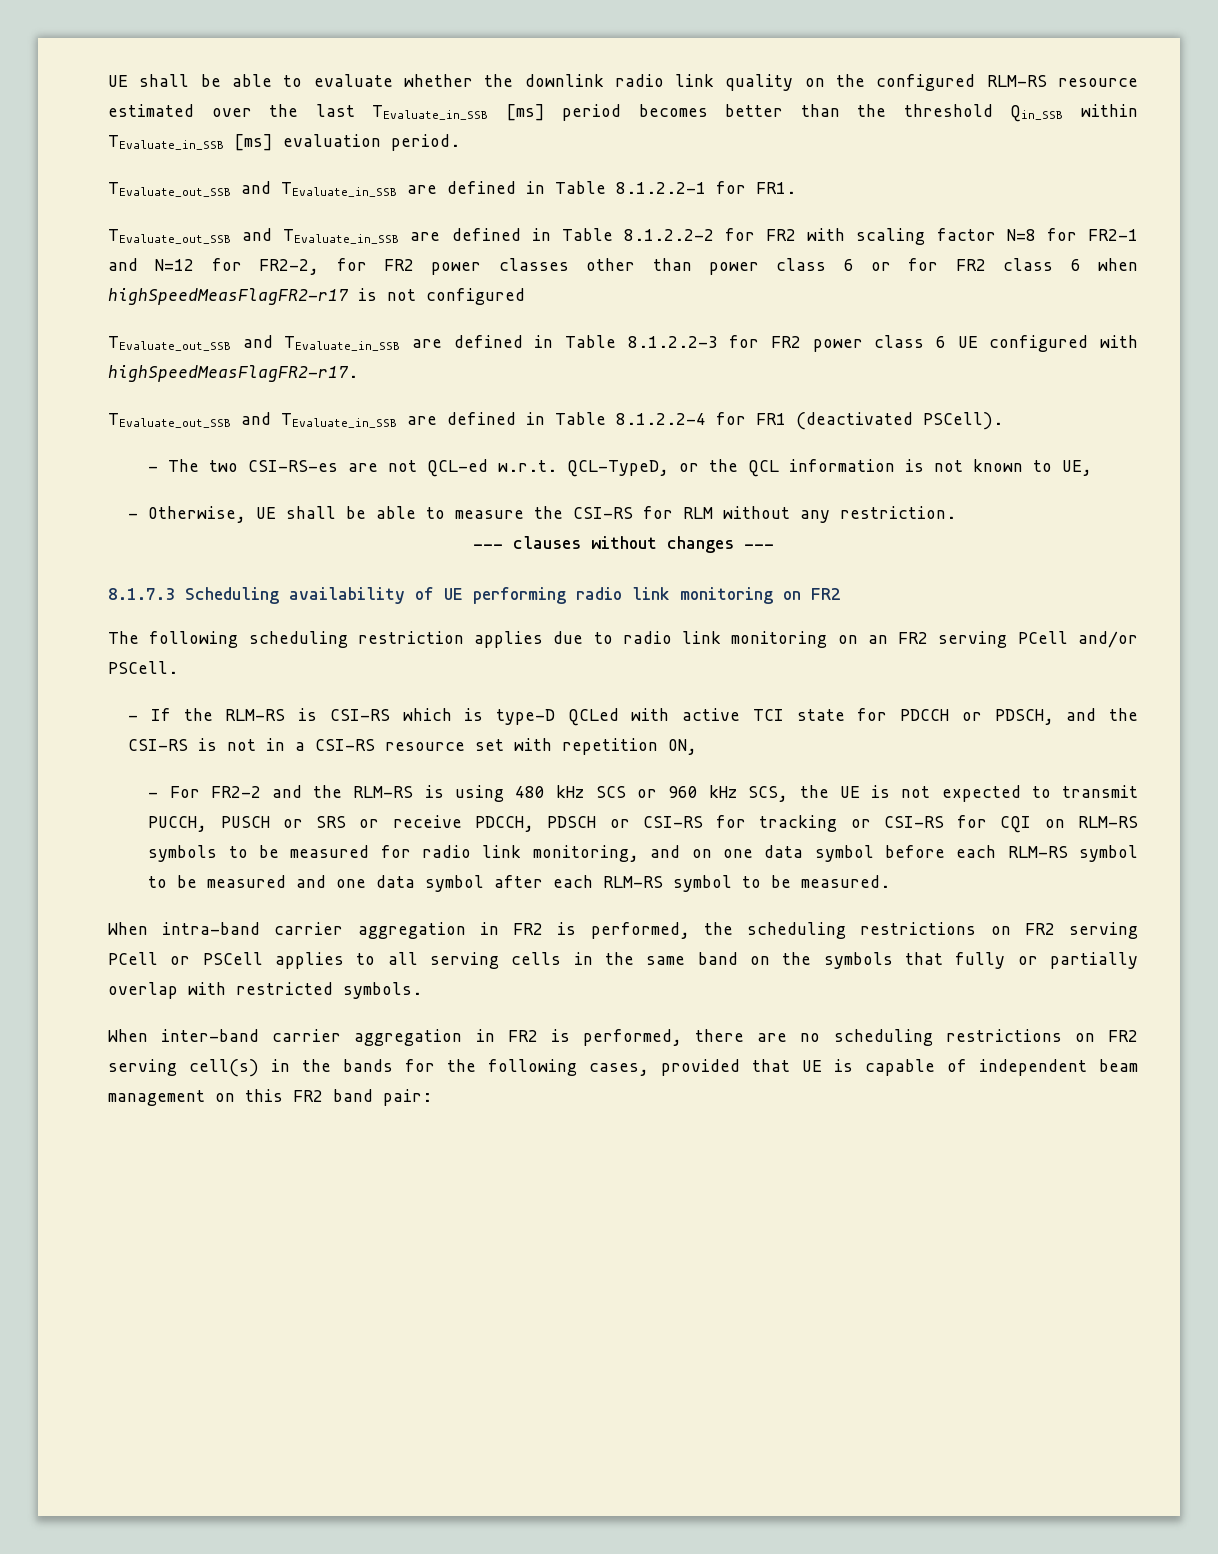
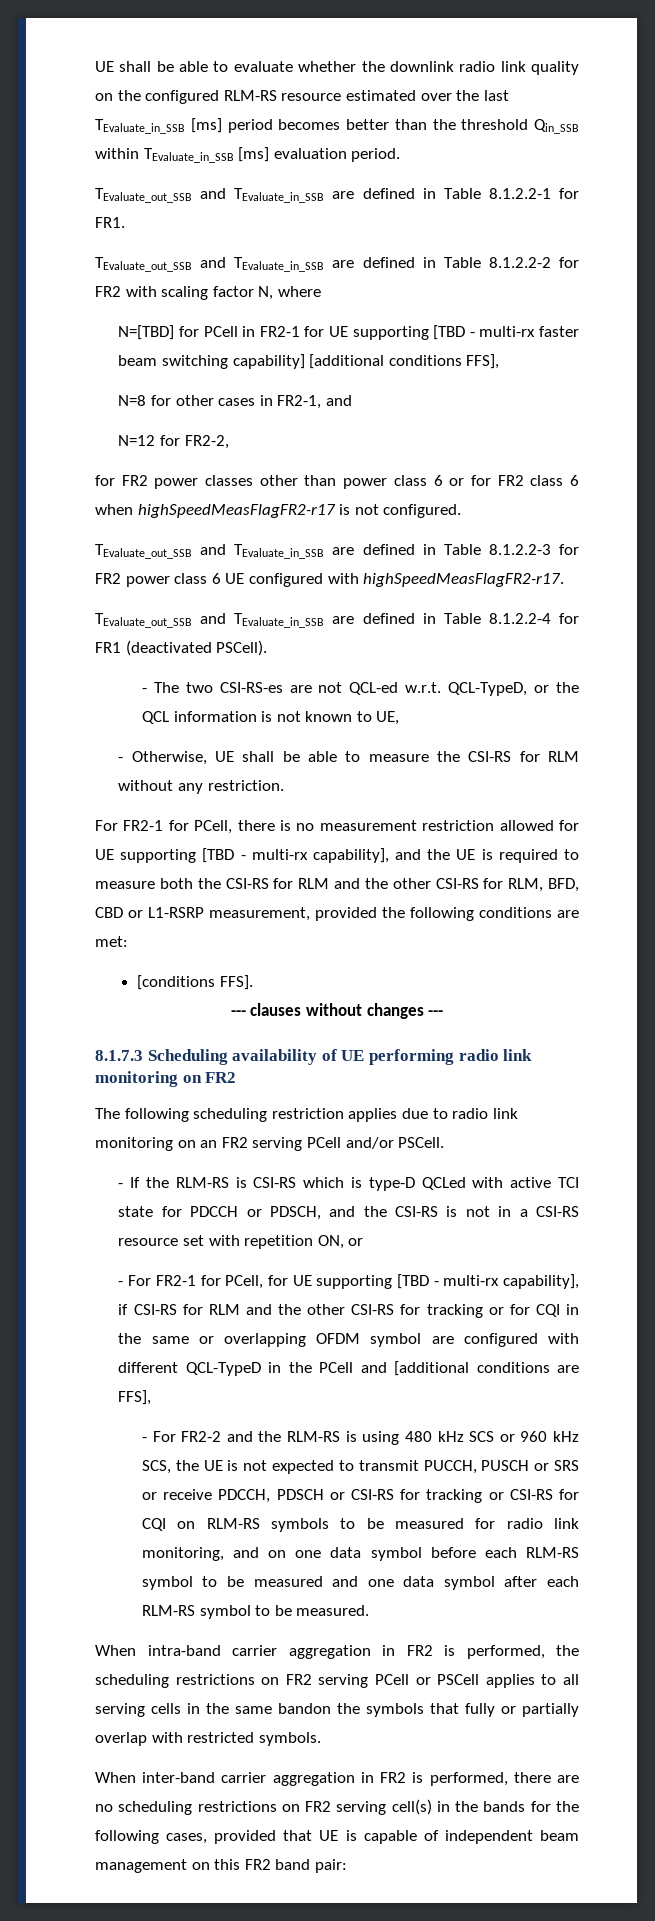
- TEvaluate_out_SSB and TEvaluate_in_SSB are defined in Table 8.1.2.2-2 for FR2 with scaling factor N=8 for FR2-1 and N=12 for FR2-2, for FR2 power classes other than power class 6 or for FR2 class 6 when highSpeedMeasFlagFR2-r17 is not configured
+ TEvaluate_out_SSB and TEvaluate_in_SSB are defined in Table 8.1.2.2-2 for FR2 with scaling factor N, where
+ N=[TBD] for PCell in FR2-1 for UE supporting [TBD - multi-rx faster beam switching capability] [additional conditions FFS],
+ N=8 for other cases in FR2-1, and
+ N=12 for FR2-2,
+ for FR2 power classes other than power class 6 or for FR2 class 6 when highSpeedMeasFlagFR2-r17 is not configured.
+ For FR2-1 for PCell, there is no measurement restriction allowed for UE supporting [TBD - multi-rx capability], and the UE is required to measure both the CSI-RS for RLM and the other CSI-RS for RLM, BFD, CBD or L1-RSRP measurement, provided the following conditions are met:
+ [conditions FFS].
- - If the RLM-RS is CSI-RS which is type-D QCLed with active TCI state for PDCCH or PDSCH, and the CSI-RS is not in a CSI-RS resource set with repetition ON,
+ - If the RLM-RS is CSI-RS which is type-D QCLed with active TCI state for PDCCH or PDSCH, and the CSI-RS is not in a CSI-RS resource set with repetition ON, or
+ - For FR2-1 for PCell, for UE supporting [TBD - multi-rx capability], if CSI-RS for RLM and the other CSI-RS for tracking or for CQI in the same or overlapping OFDM symbol are configured with different QCL-TypeD in the PCell and [additional conditions are FFS],
- When intra-band carrier aggregation in FR2 is performed, the scheduling restrictions on FR2 serving PCell or PSCell applies to all serving cells in the same band on the symbols that fully or partially overlap with restricted symbols.
+ When intra-band carrier aggregation in FR2 is performed, the scheduling restrictions on FR2 serving PCell or PSCell applies to all serving cells in the same bandon the symbols that fully or partially overlap with restricted symbols.

